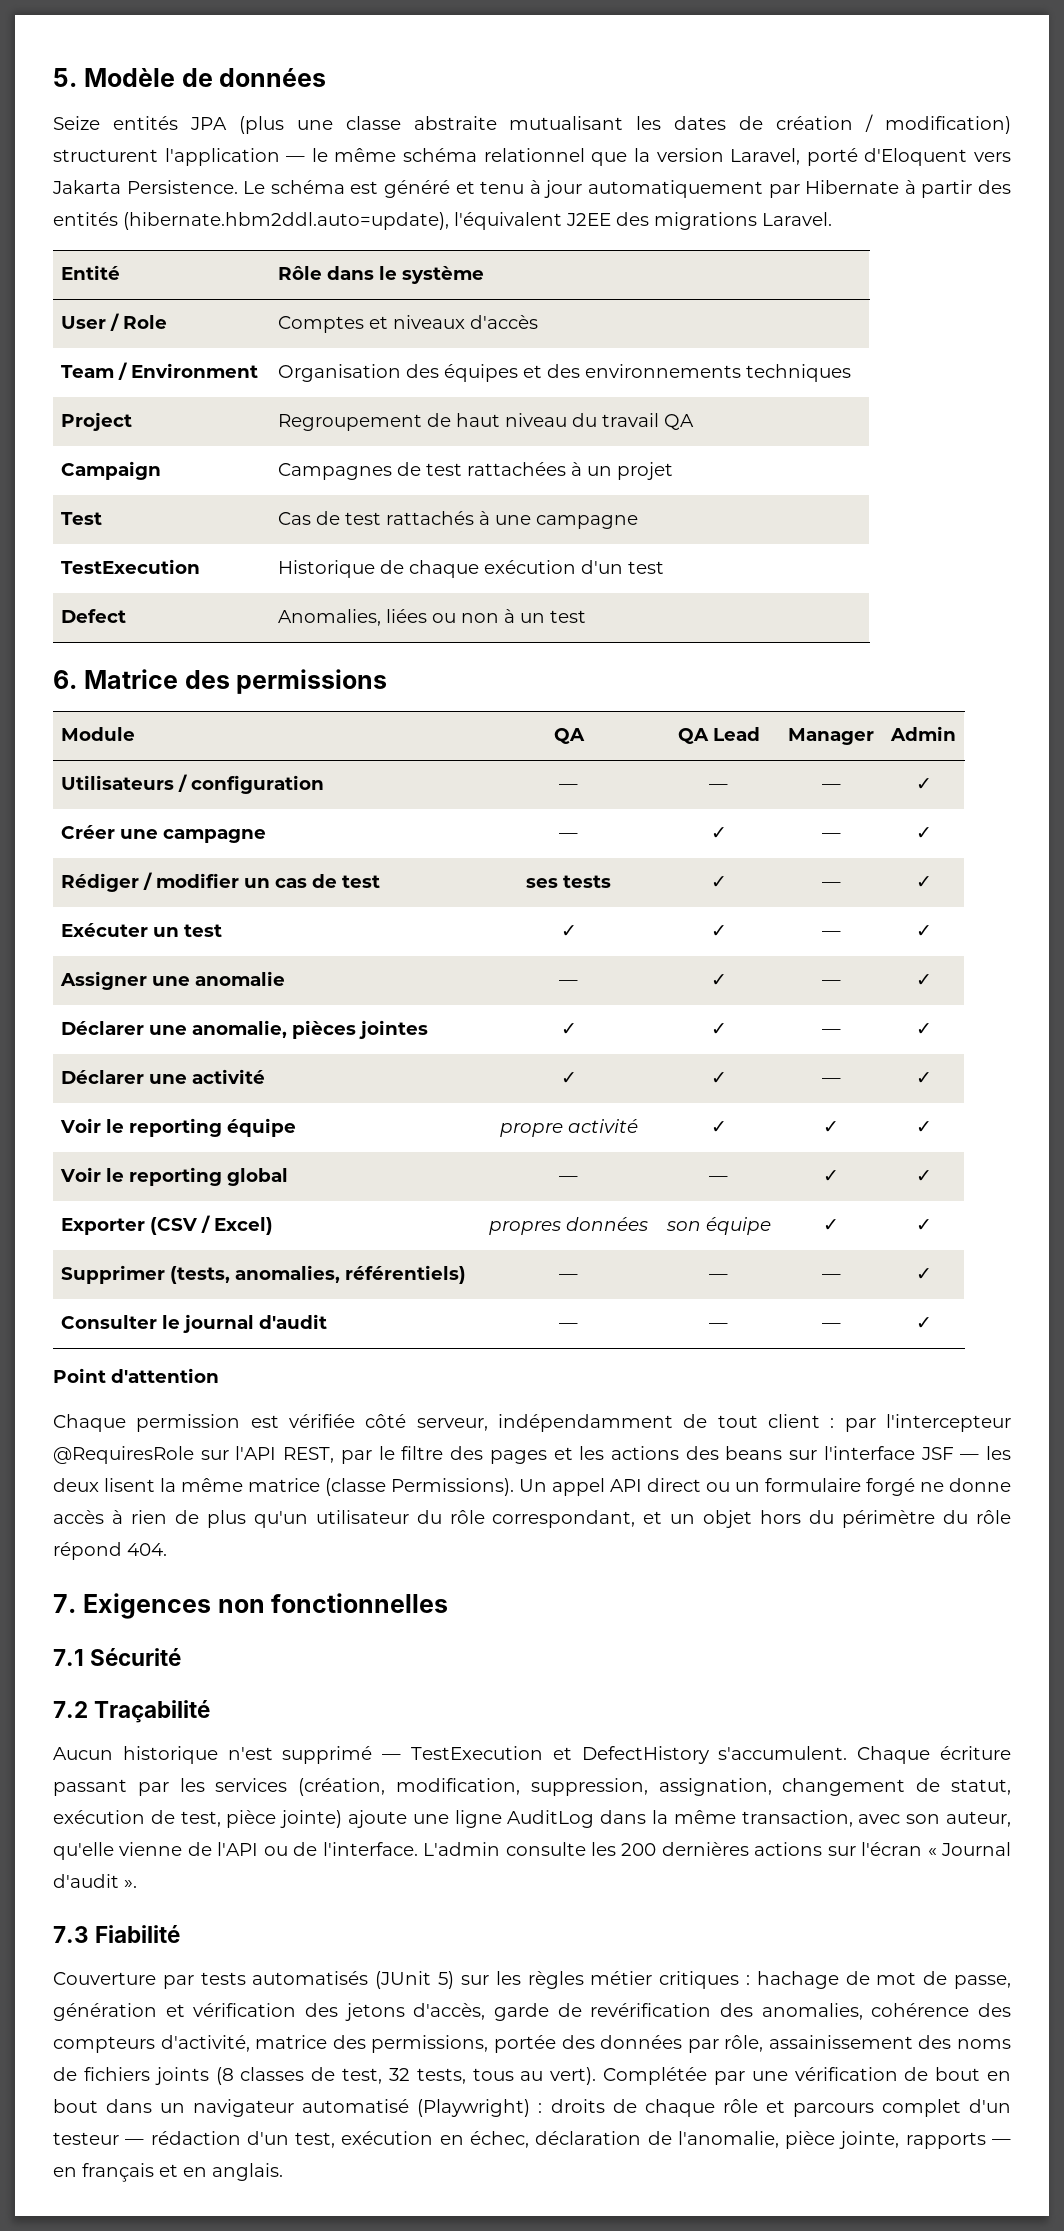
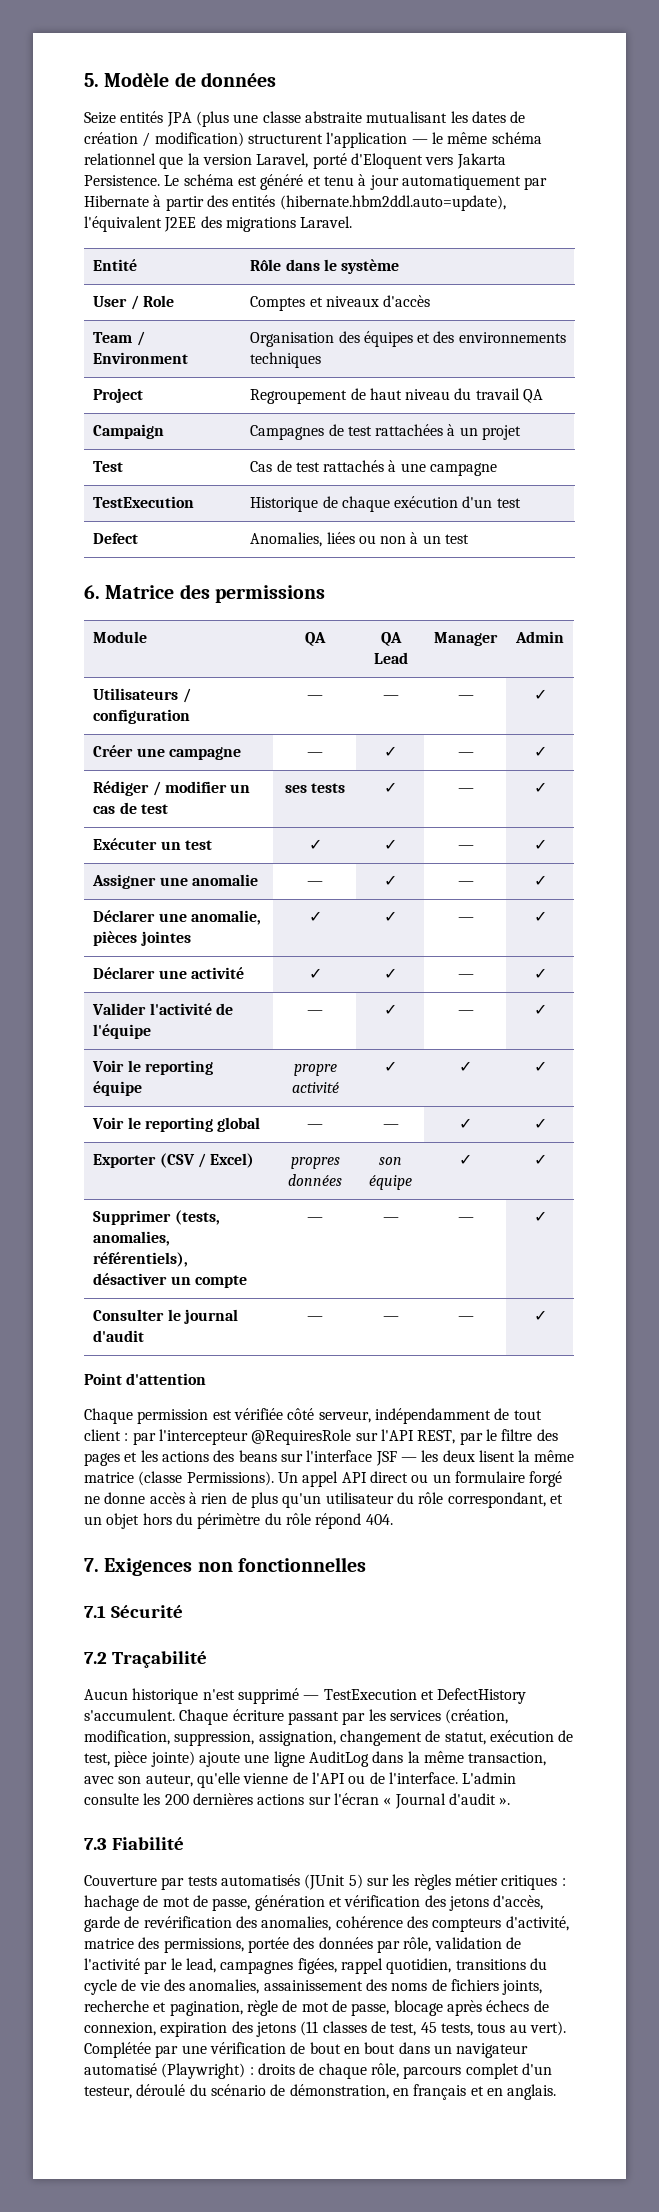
+ Valider l'activité de l'équipe | — | ✓ | — | ✓
- Supprimer (tests, anomalies, référentiels) | — | — | — | ✓
+ Supprimer (tests, anomalies, référentiels), désactiver un compte | — | — | — | ✓
- Couverture par tests automatisés (JUnit 5) sur les règles métier critiques : hachage de mot de passe, génération et vérification des jetons d'accès, garde de revérification des anomalies, cohérence des compteurs d'activité, matrice des permissions, portée des données par rôle, assainissement des noms de fichiers joints (8 classes de test, 32 tests, tous au vert).
+ Couverture par tests automatisés (JUnit 5) sur les règles métier critiques : hachage de mot de passe, génération et vérification des jetons d'accès, garde de revérification des anomalies, cohérence des compteurs d'activité, matrice des permissions, portée des données par rôle, validation de l'activité par le lead, campagnes figées, rappel quotidien, transitions du cycle de vie des anomalies, assainissement des noms de fichiers joints, recherche et pagination, règle de mot de passe, blocage après échecs de connexion, expiration des jetons (11 classes de test, 45 tests, tous au vert).
- Complétée par une vérification de bout en bout dans un navigateur automatisé (Playwright) : droits de chaque rôle et parcours complet d'un testeur — rédaction d'un test, exécution en échec, déclaration de l'anomalie, pièce jointe, rapports — en français et en anglais.
+ Complétée par une vérification de bout en bout dans un navigateur automatisé (Playwright) : droits de chaque rôle, parcours complet d'un testeur, déroulé du scénario de démonstration, en français et en anglais.

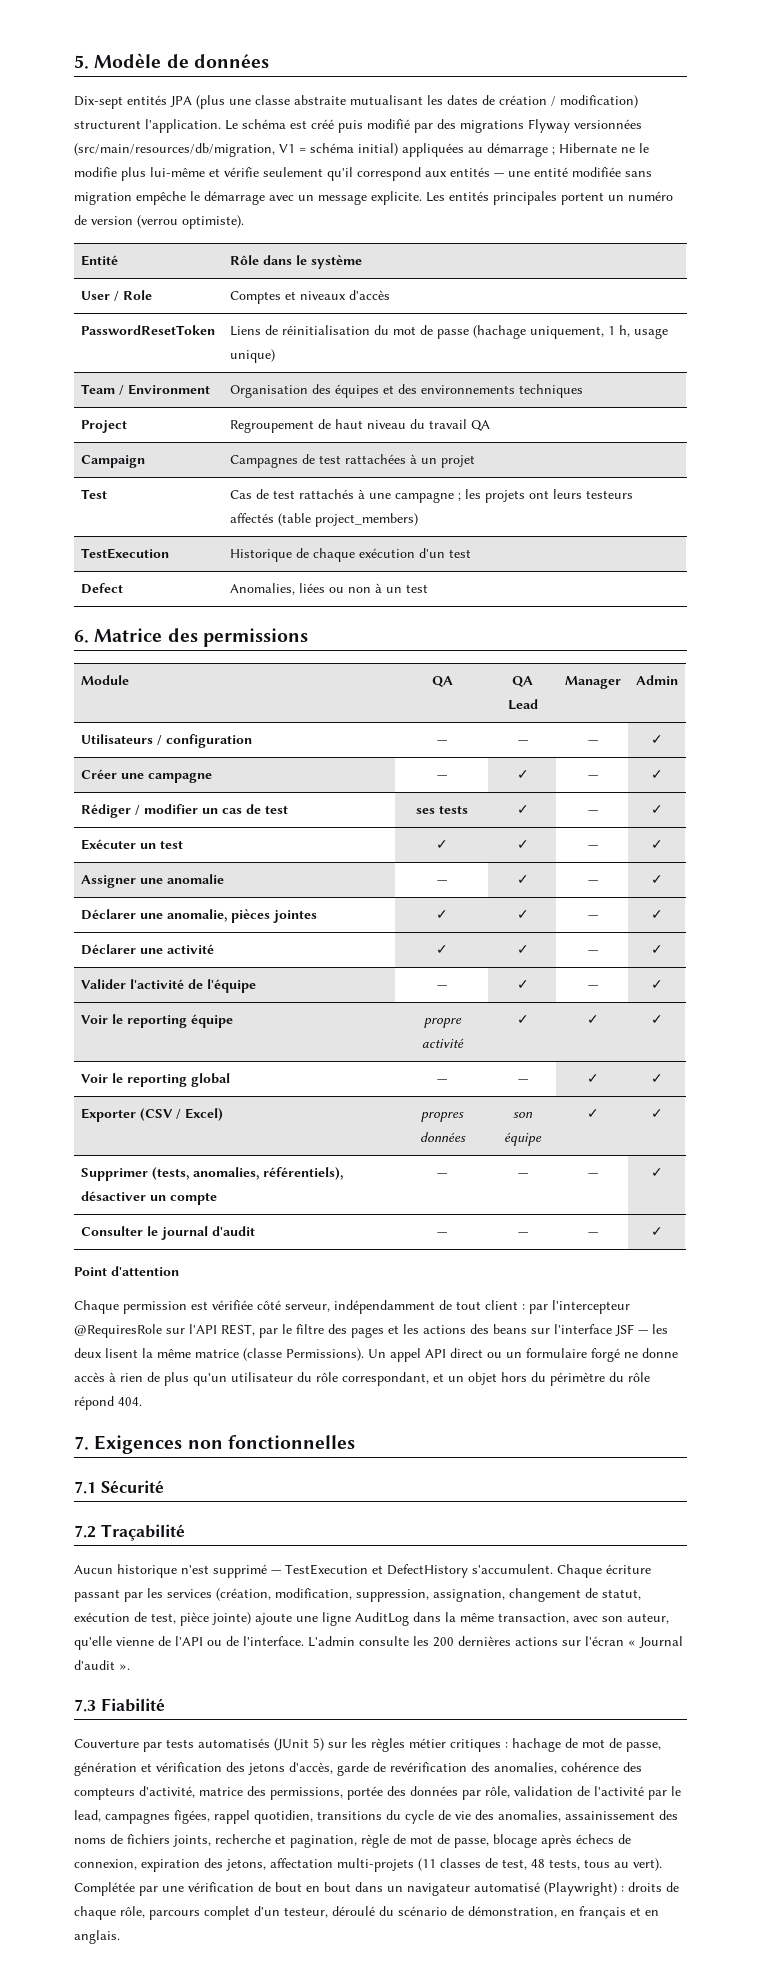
- Seize entités JPA (plus une classe abstraite mutualisant les dates de création / modification) structurent l'application — le même schéma relationnel que la version Laravel, porté d'Eloquent vers Jakarta Persistence. Le schéma est généré et tenu à jour automatiquement par Hibernate à partir des entités (hibernate.hbm2ddl.auto=update), l'équivalent J2EE des migrations Laravel.
+ Dix-sept entités JPA (plus une classe abstraite mutualisant les dates de création / modification) structurent l'application. Le schéma est créé puis modifié par des migrations Flyway versionnées (src/main/resources/db/migration, V1 = schéma initial) appliquées au démarrage ; Hibernate ne le modifie plus lui-même et vérifie seulement qu'il correspond aux entités — une entité modifiée sans migration empêche le démarrage avec un message explicite. Les entités principales portent un numéro de version (verrou optimiste).
+ PasswordResetToken | Liens de réinitialisation du mot de passe (hachage uniquement, 1 h, usage unique)
- Test | Cas de test rattachés à une campagne
+ Test | Cas de test rattachés à une campagne ; les projets ont leurs testeurs affectés (table project_members)
- hachage de mot de passe, génération et vérification des jetons d'accès, garde de revérification des anomalies, cohérence des compteurs d'activité, matrice des permissions, portée des données par rôle, validation de l'activité par le lead, campagnes figées, rappel quotidien, transitions du cycle de vie des anomalies, assainissement des noms de fichiers joints, recherche et pagination, règle de mot de passe, blocage après échecs de connexion, expiration des jetons (11 classes de test, 45 tests, tous au vert).
+ hachage de mot de passe, génération et vérification des jetons d'accès, garde de revérification des anomalies, cohérence des compteurs d'activité, matrice des permissions, portée des données par rôle, validation de l'activité par le lead, campagnes figées, rappel quotidien, transitions du cycle de vie des anomalies, assainissement des noms de fichiers joints, recherche et pagination, règle de mot de passe, blocage après échecs de connexion, expiration des jetons, affectation multi-projets (11 classes de test, 48 tests, tous au vert).

